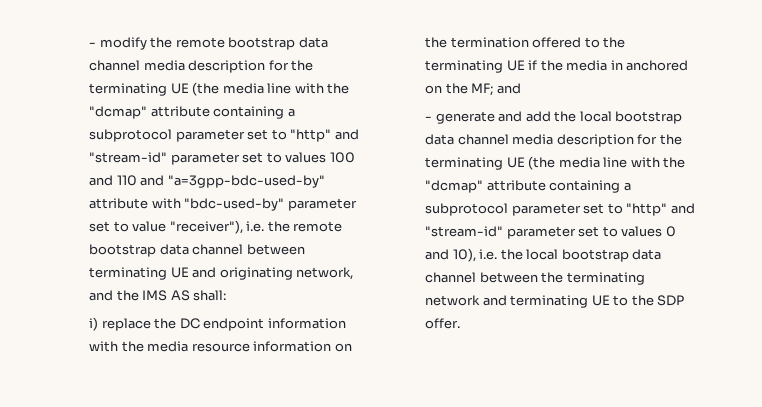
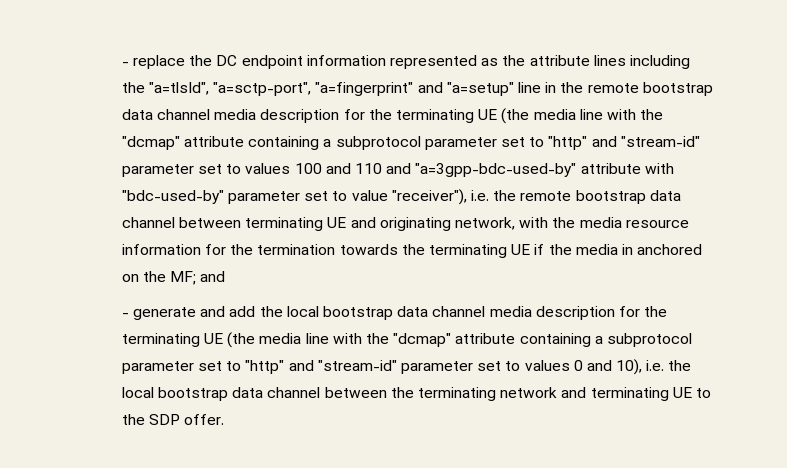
- - modify the remote bootstrap data channel media description for the terminating UE (the media line with the "dcmap" attribute containing a subprotocol parameter set to "http" and "stream-id" parameter set to values 100 and 110 and "a=3gpp-bdc-used-by" attribute with "bdc-used-by" parameter set to value "receiver"), i.e. the remote bootstrap data channel between terminating UE and originating network, and the IMS AS shall:
- i) replace the DC endpoint information with the media resource information on the termination offered to the terminating UE if the media in anchored on the MF;
+ - replace the DC endpoint information represented as the attribute lines including the "a=tlsId", "a=sctp-port", "a=fingerprint" and "a=setup" line in the remote bootstrap data channel media description for the terminating UE (the media line with the "dcmap" attribute containing a subprotocol parameter set to "http" and "stream-id" parameter set to values 100 and 110 and "a=3gpp-bdc-used-by" attribute with "bdc-used-by" parameter set to value "receiver"), i.e. the remote bootstrap data channel between terminating UE and originating network, with the media resource information for the termination towards the terminating UE if the media in anchored on the MF;

